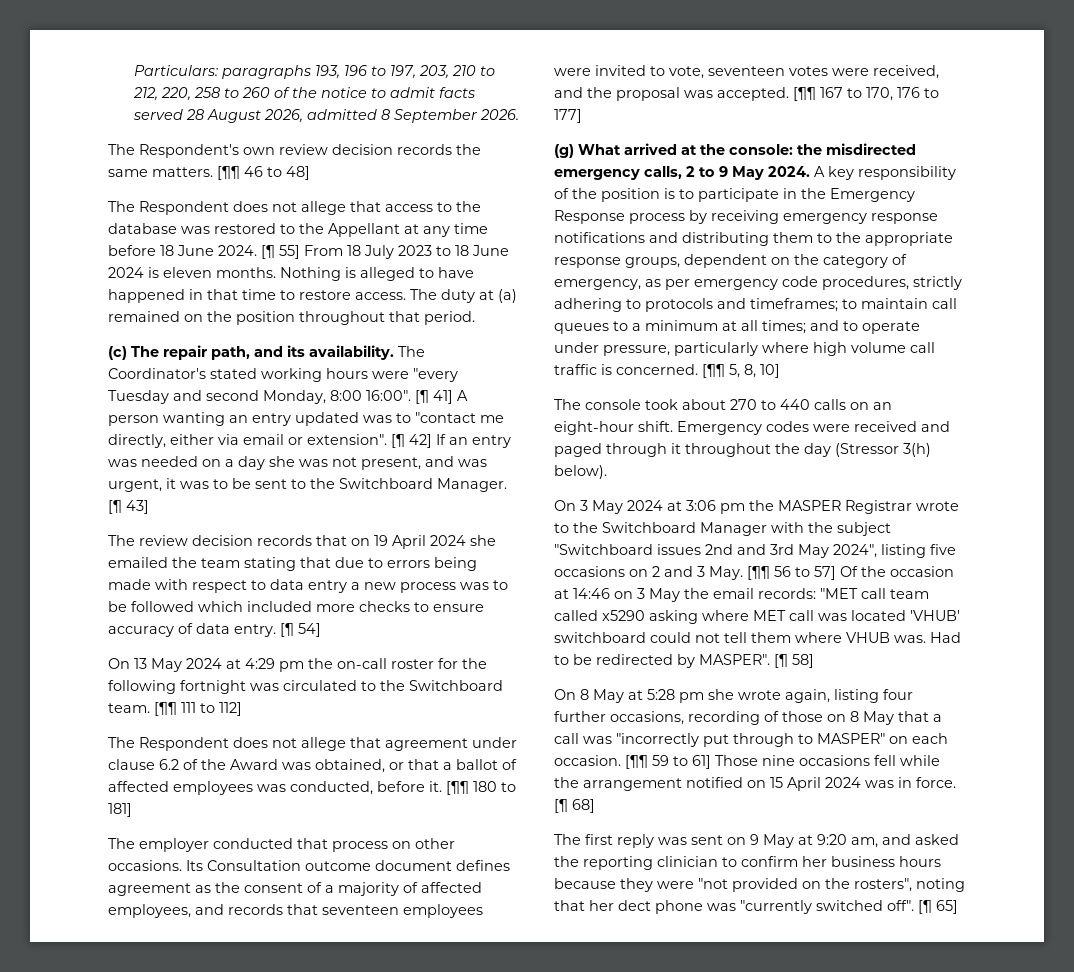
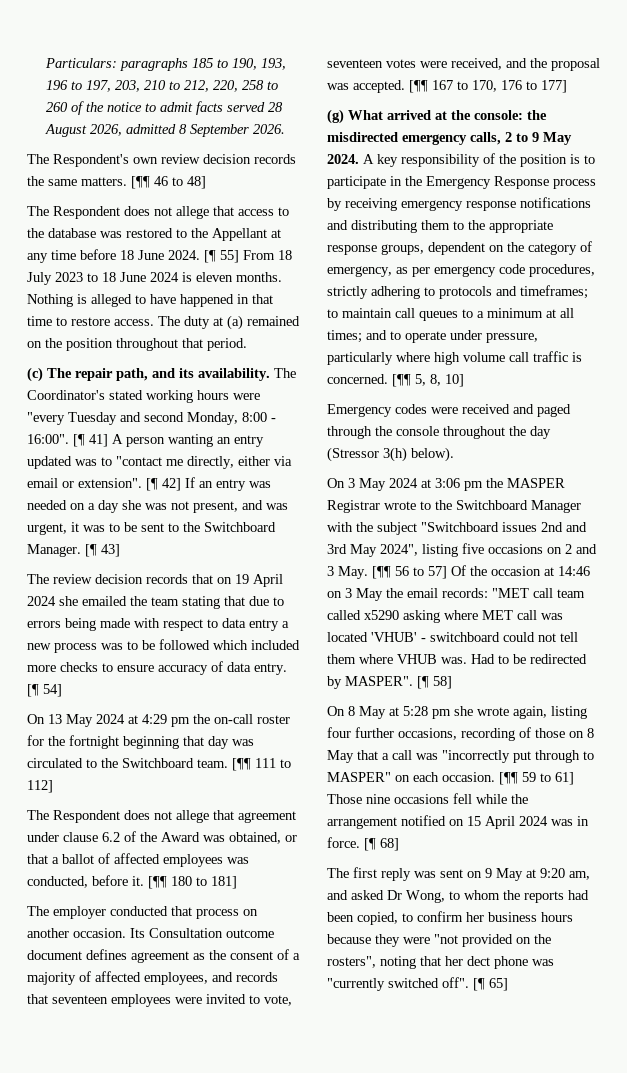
- Particulars: paragraphs 193, 196 to 197, 203, 210 to 212, 220, 258 to 260 of the notice to admit facts served 28 August 2026, admitted 8 September 2026.
+ Particulars: paragraphs 185 to 190, 193, 196 to 197, 203, 210 to 212, 220, 258 to 260 of the notice to admit facts served 28 August 2026, admitted 8 September 2026.
- The Coordinator's stated working hours were "every Tuesday and second Monday, 8:00 16:00".
+ The Coordinator's stated working hours were "every Tuesday and second Monday, 8:00 - 16:00".
- On 13 May 2024 at 4:29 pm the on-call roster for the following fortnight was circulated to the Switchboard team.
+ On 13 May 2024 at 4:29 pm the on-call roster for the fortnight beginning that day was circulated to the Switchboard team.
- The employer conducted that process on other occasions.
+ The employer conducted that process on another occasion.
- The console took about 270 to 440 calls on an eight-hour shift. Emergency codes were received and paged through it throughout the day (Stressor 3(h) below).
+ Emergency codes were received and paged through the console throughout the day (Stressor 3(h) below).
- "MET call team called x5290 asking where MET call was located 'VHUB' switchboard could not tell them where VHUB was.
+ "MET call team called x5290 asking where MET call was located 'VHUB' - switchboard could not tell them where VHUB was.
- The first reply was sent on 9 May at 9:20 am, and asked the reporting clinician to confirm her business hours because they were "not provided on the rosters", noting that her dect phone was "currently switched off".
+ The first reply was sent on 9 May at 9:20 am, and asked Dr Wong, to whom the reports had been copied, to confirm her business hours because they were "not provided on the rosters", noting that her dect phone was "currently switched off".

